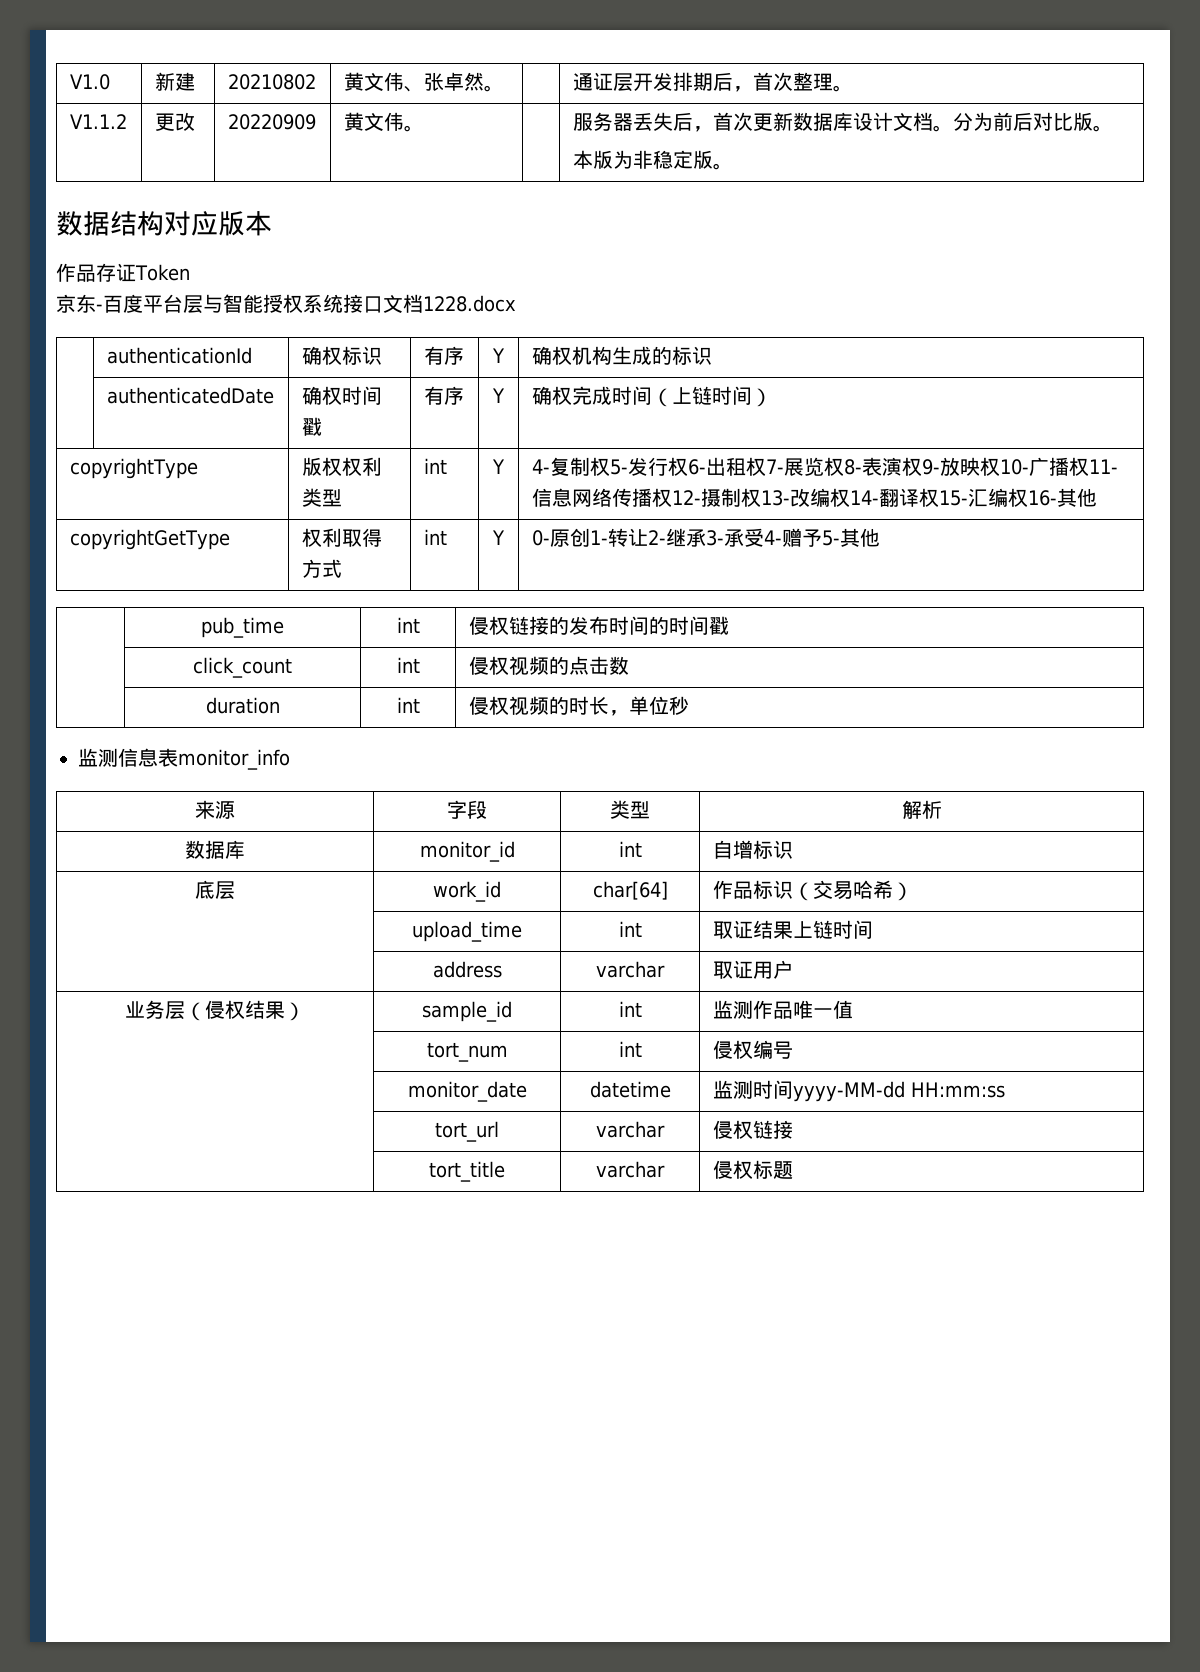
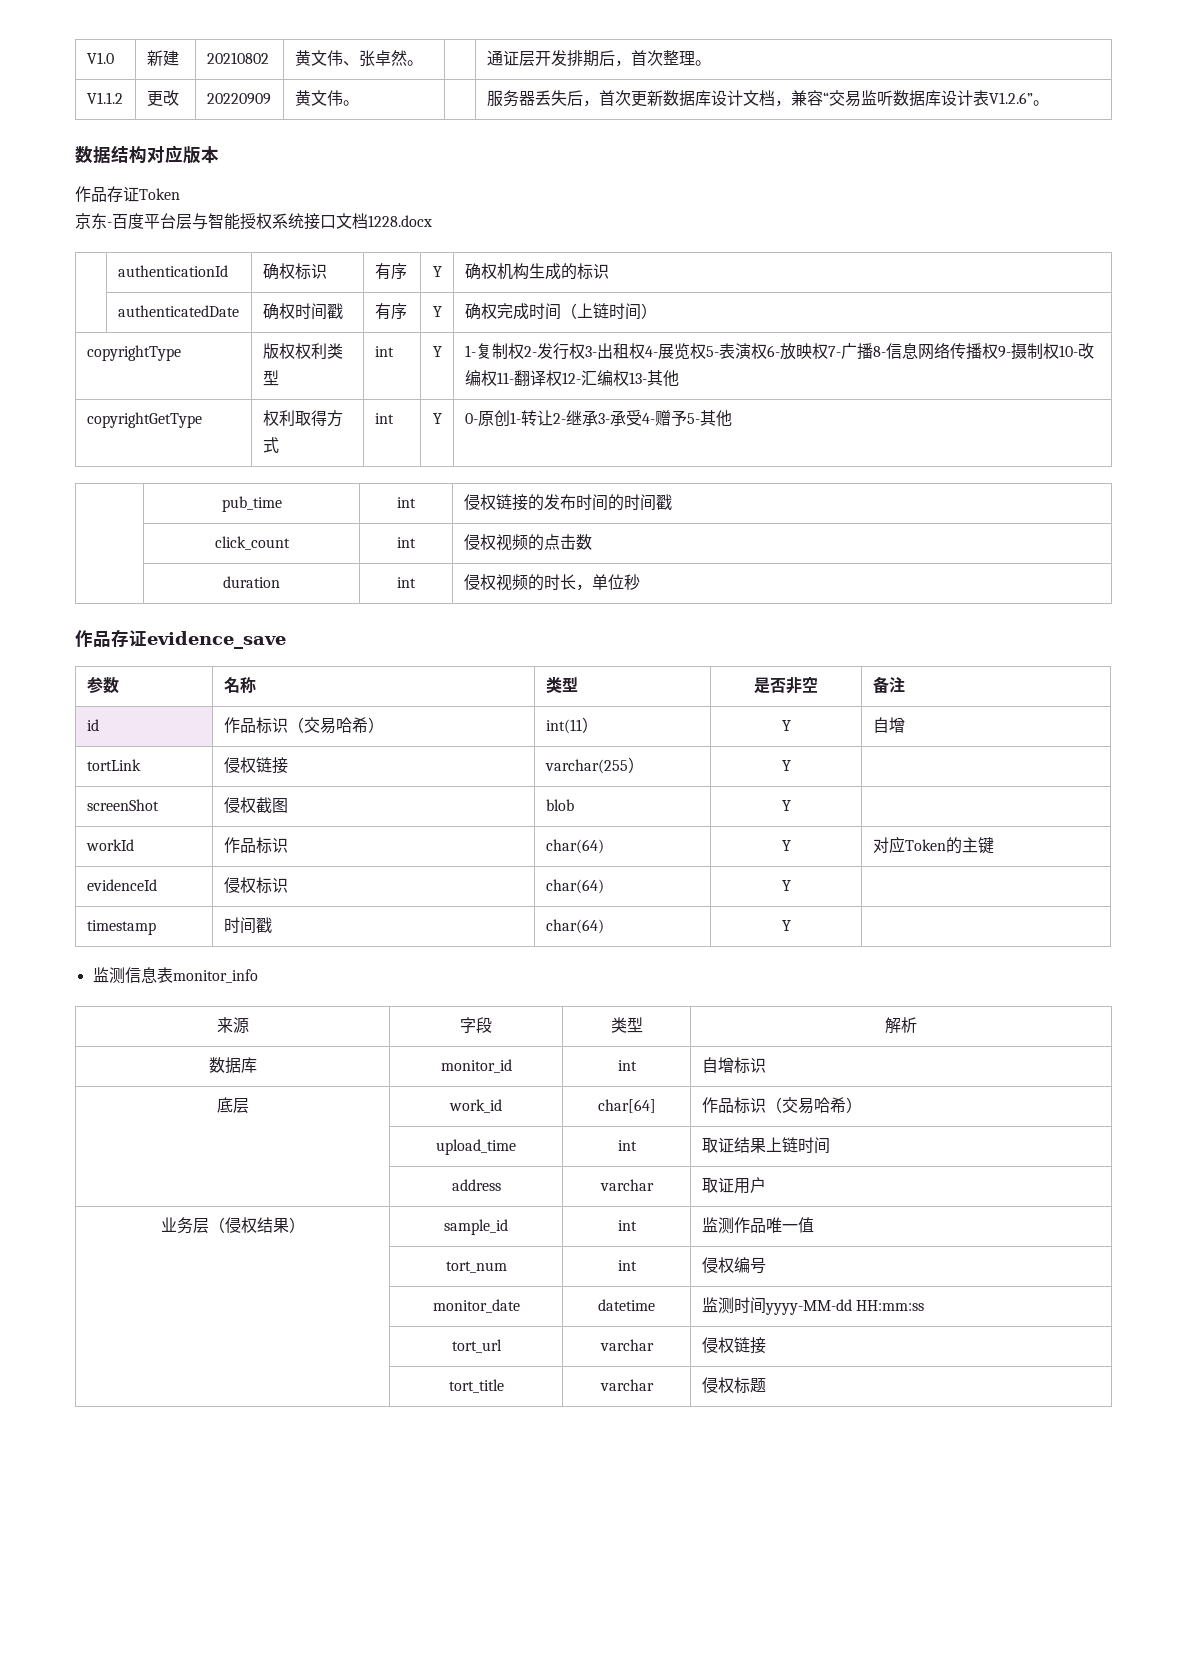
- V1.1.2 | 更改 | 20220909 | 黄文伟。 | | 服务器丢失后，首次更新数据库设计文档。分为前后对比版。
- 本版为非稳定版。
+ V1.1.2 | 更改 | 20220909 | 黄文伟。 | | 服务器丢失后，首次更新数据库设计文档，兼容“交易监听数据库设计表V1.2.6”。
- copyrightType | 版权权利类型 | int | Y | 4-复制权5-发行权6-出租权7-展览权8-表演权9-放映权10-广播权11-信息网络传播权12-摄制权13-改编权14-翻译权15-汇编权16-其他
+ copyrightType | 版权权利类型 | int | Y | 1-复制权2-发行权3-出租权4-展览权5-表演权6-放映权7-广播8-信息网络传播权9-摄制权10-改编权11-翻译权12-汇编权13-其他
+ 作品存证evidence_save
+ 参数 | 名称 | 类型 | 是否非空 | 备注
+ id | 作品标识（交易哈希） | int(11） | Y | 自增
+ tortLink | 侵权链接 | varchar(255） | Y |
+ screenShot | 侵权截图 | blob | Y |
+ workId | 作品标识 | char(64) | Y | 对应Token的主键
+ evidenceId | 侵权标识 | char(64) | Y |
+ timestamp | 时间戳 | char(64) | Y |

